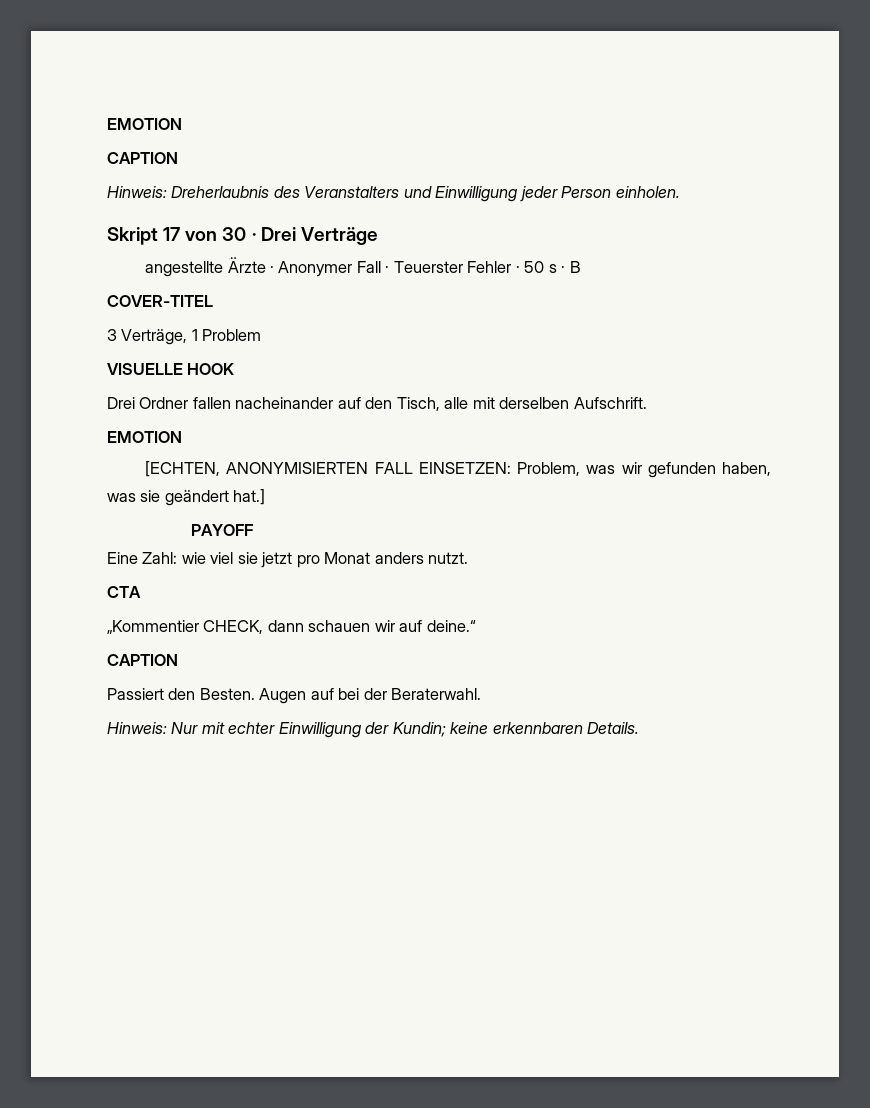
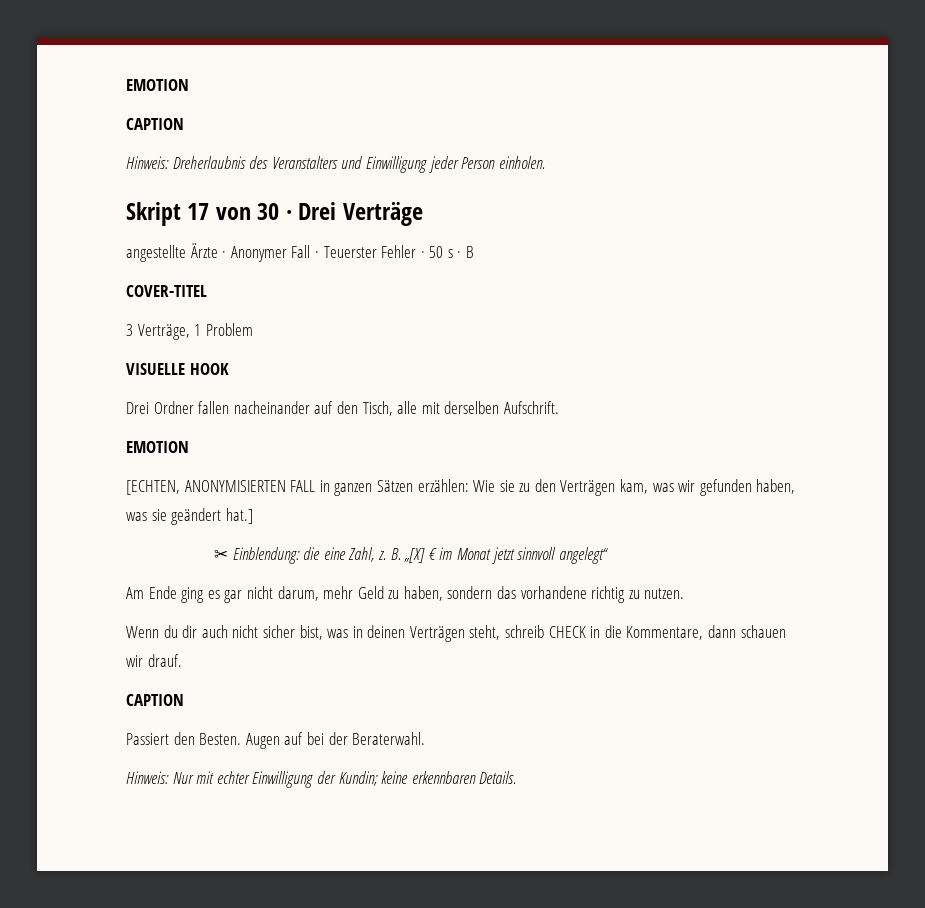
- [ECHTEN, ANONYMISIERTEN FALL EINSETZEN: Problem, was wir gefunden haben, was sie geändert hat.]
+ [ECHTEN, ANONYMISIERTEN FALL in ganzen Sätzen erzählen: Wie sie zu den Verträgen kam, was wir gefunden haben, was sie geändert hat.]
- PAYOFF
- Eine Zahl: wie viel sie jetzt pro Monat anders nutzt.
- CTA
- „Kommentier CHECK, dann schauen wir auf deine.“
+ ✂ Einblendung: die eine Zahl, z. B. „[X] € im Monat jetzt sinnvoll angelegt“
+ Am Ende ging es gar nicht darum, mehr Geld zu haben, sondern das vorhandene richtig zu nutzen.
+ Wenn du dir auch nicht sicher bist, was in deinen Verträgen steht, schreib CHECK in die Kommentare, dann schauen wir drauf.

